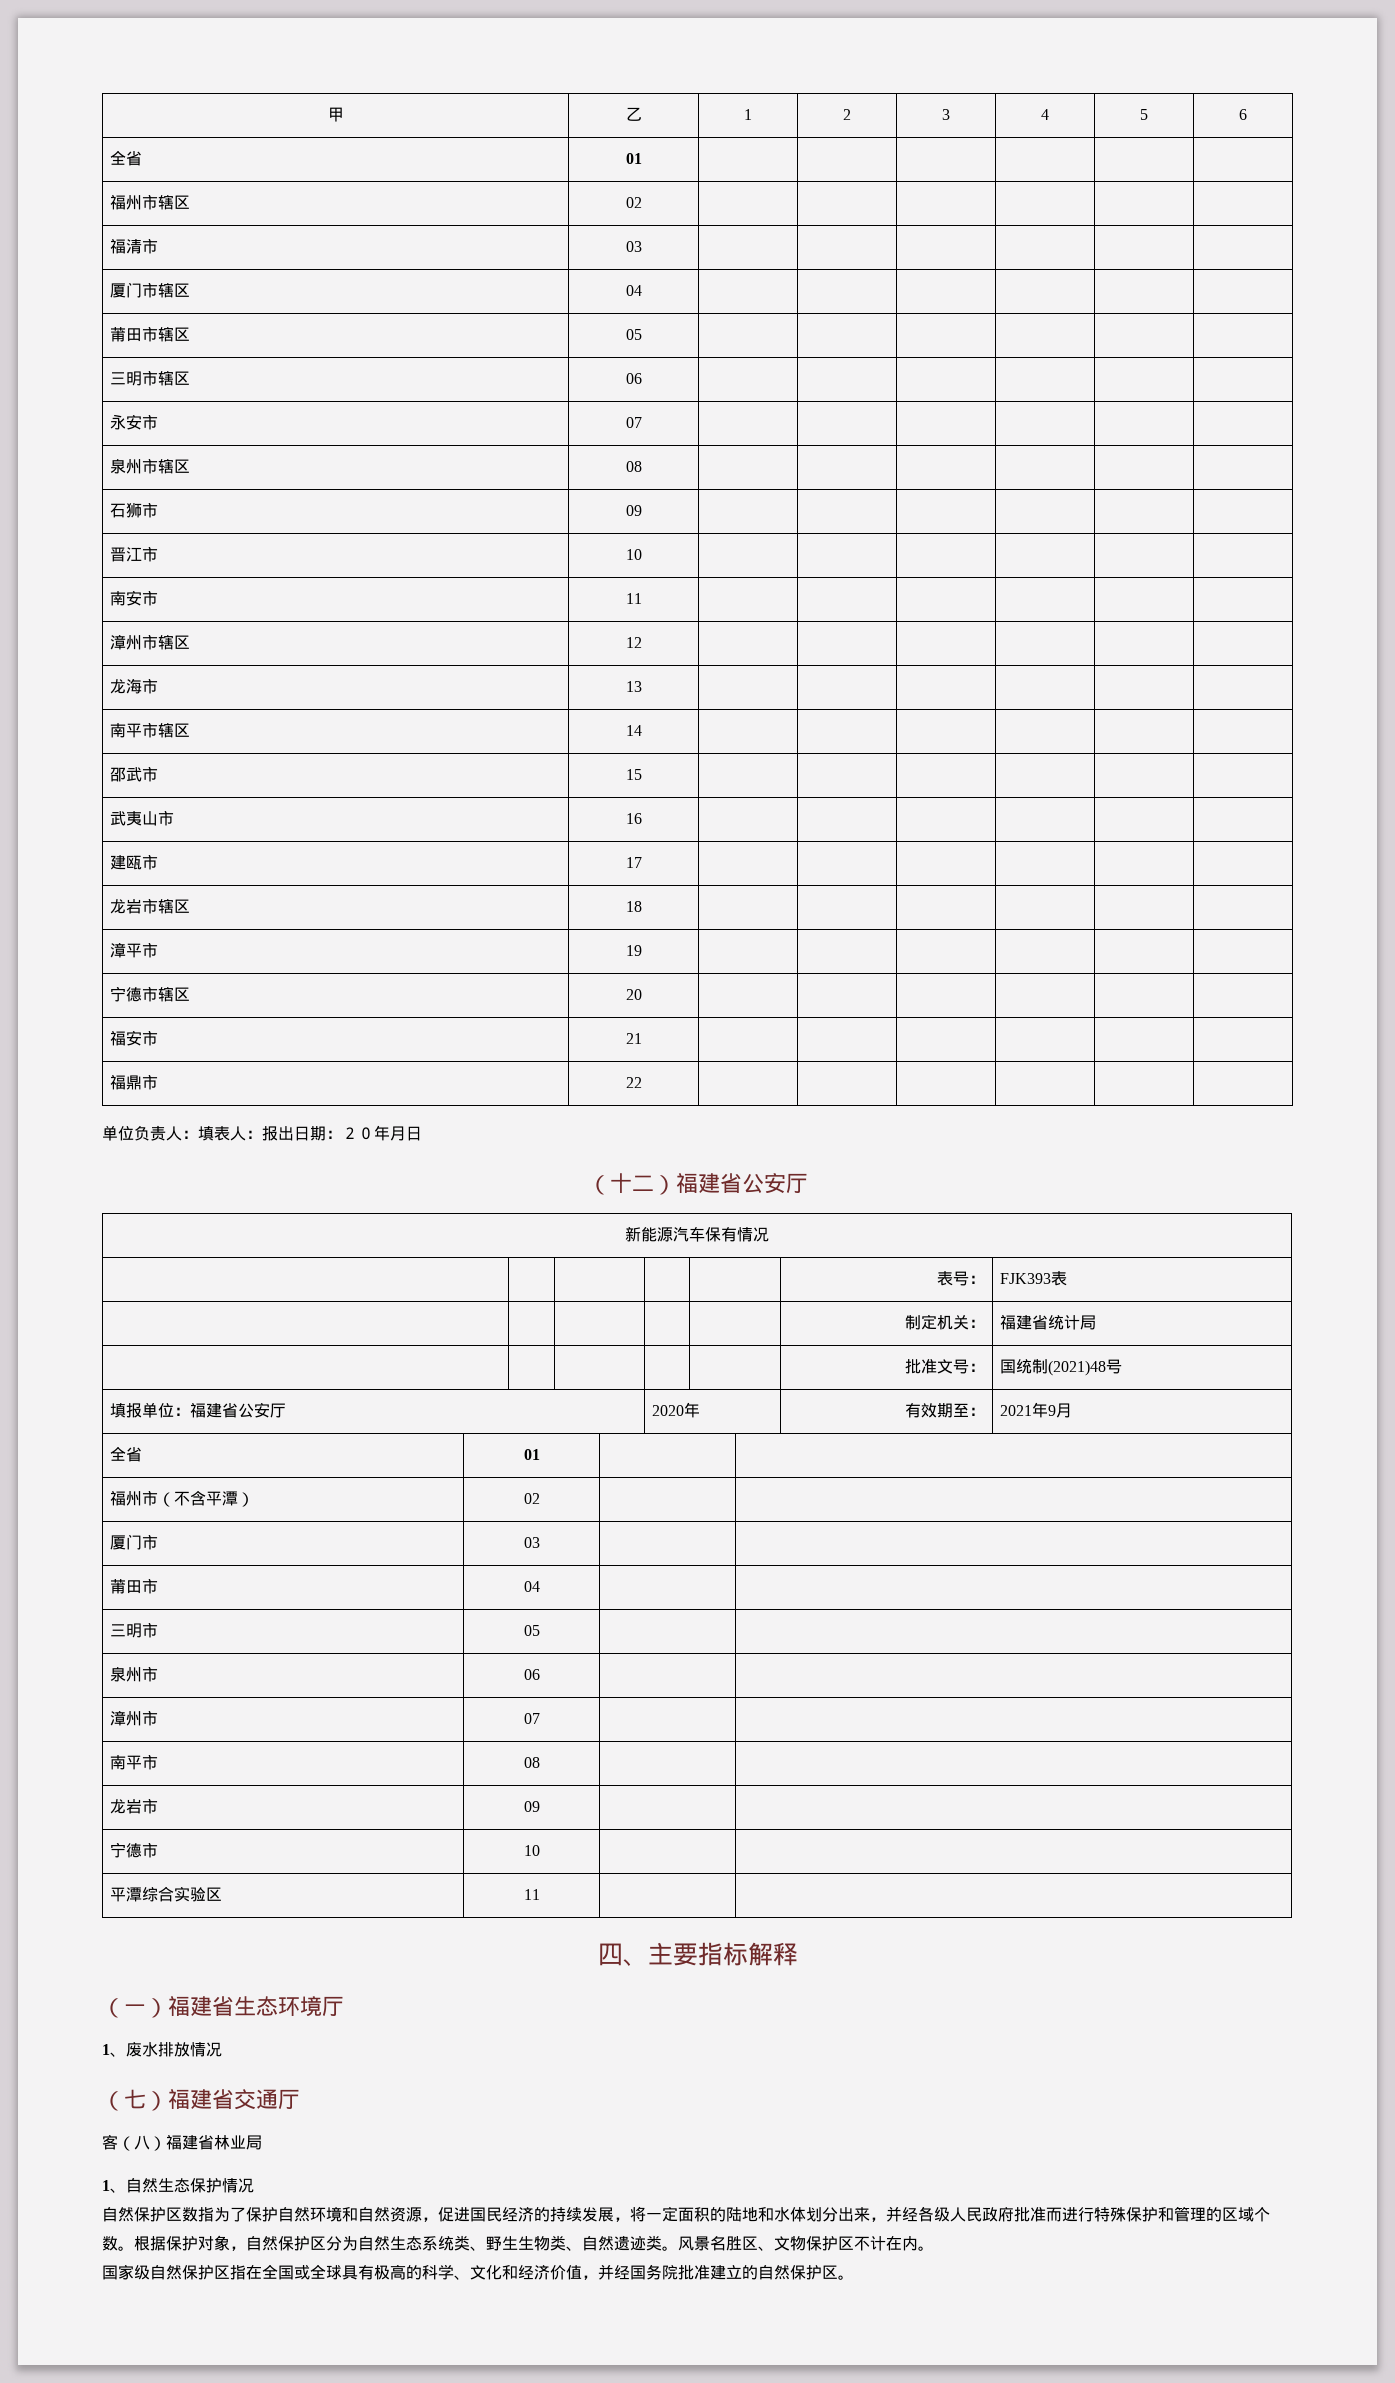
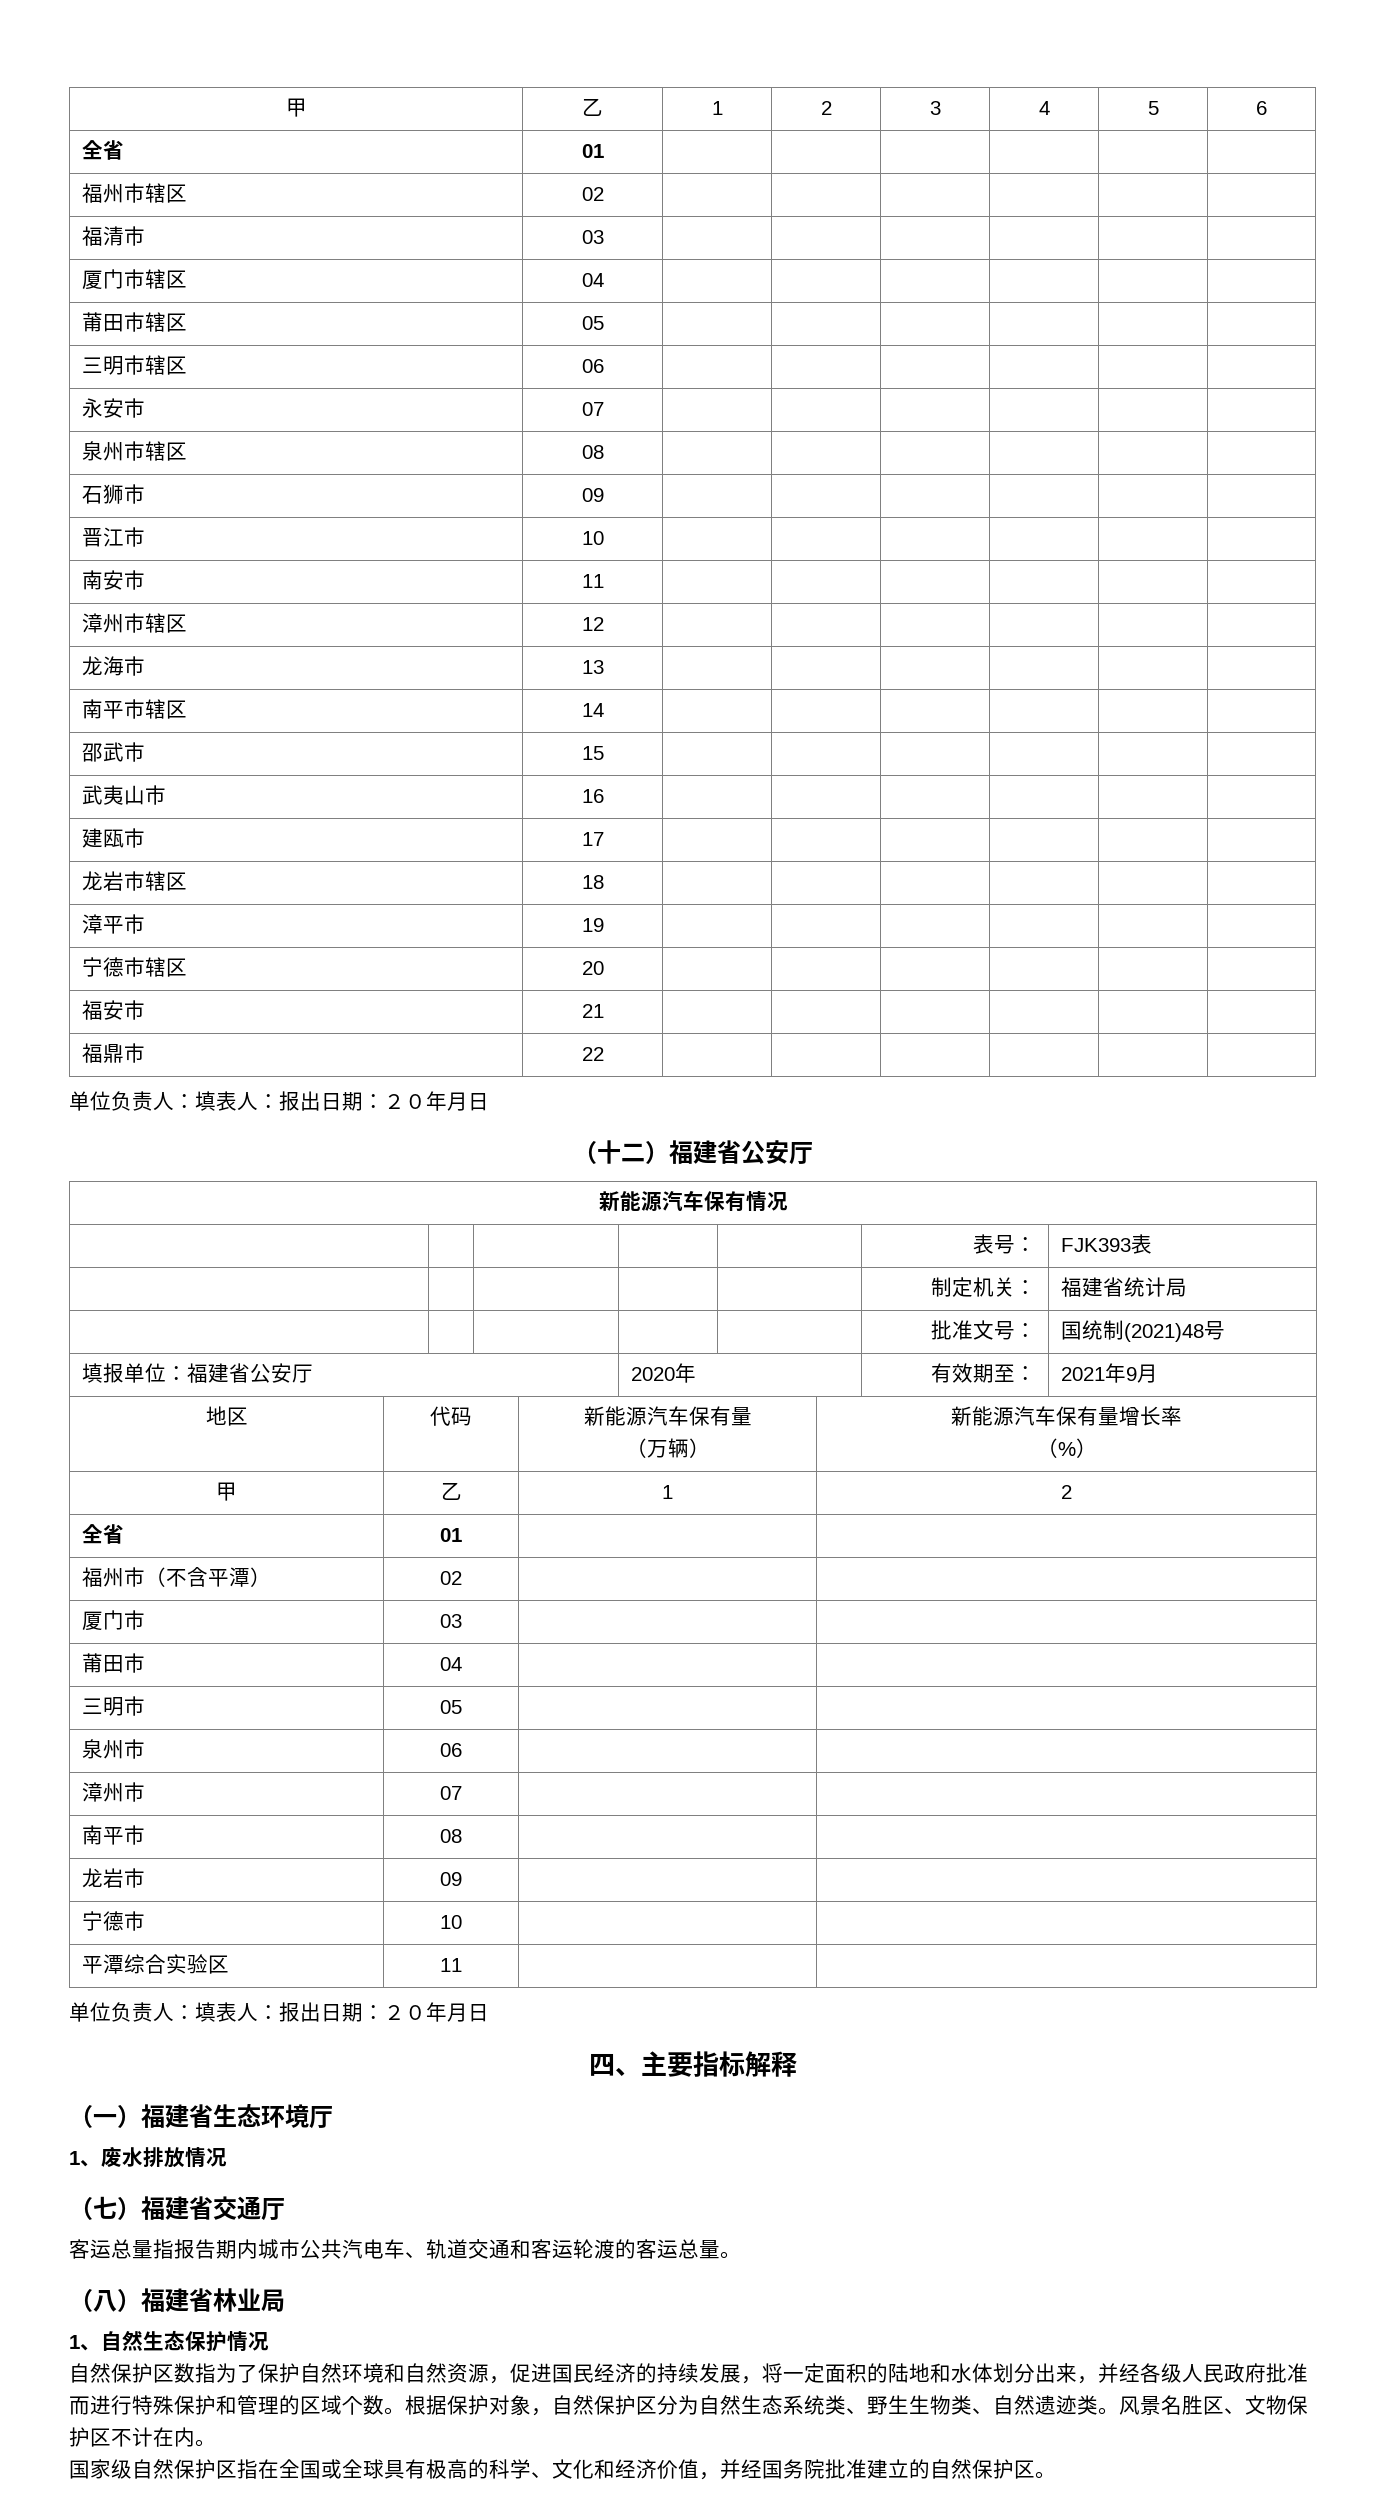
+ 地区 | 代码 | 新能源汽车保有量
+ （万辆） | 新能源汽车保有量增长率
+ （%）
+ 甲 | 乙 | 1 | 2
  平潭综合实验区 | 11 | |
+ 单位负责人：填表人：报出日期：２０年月日
- 客（八）福建省林业局
+ 客运总量指报告期内城市公共汽电车、轨道交通和客运轮渡的客运总量。
+ （八）福建省林业局

